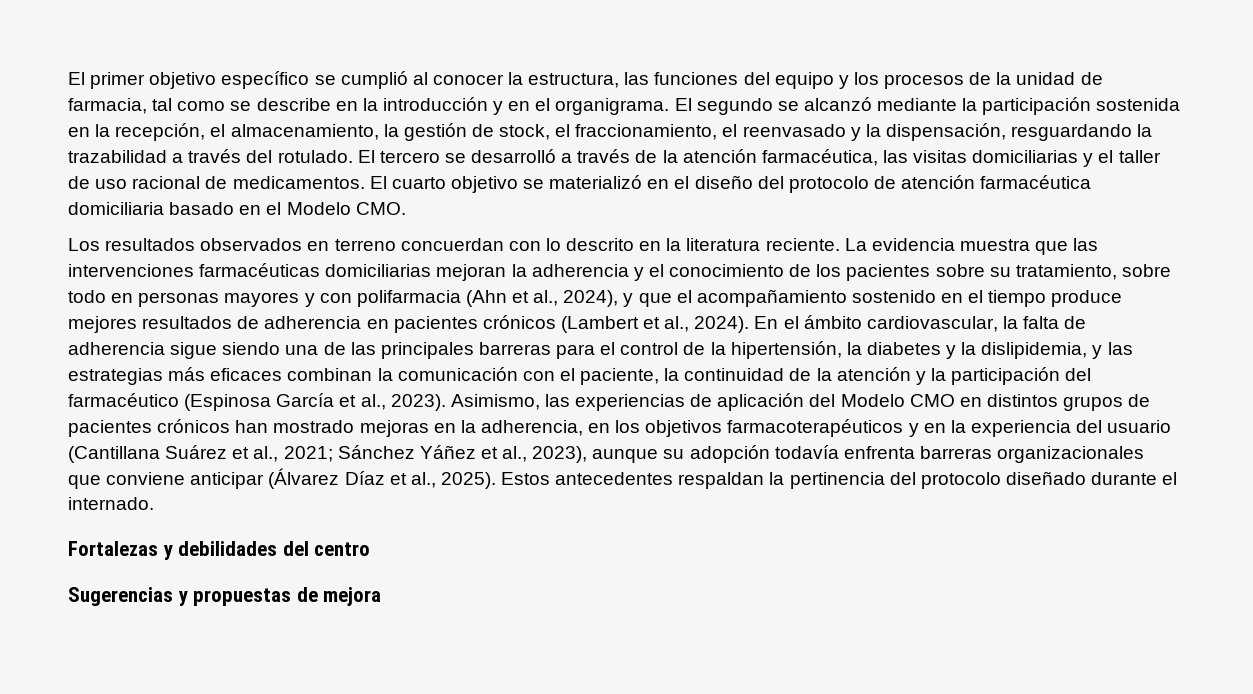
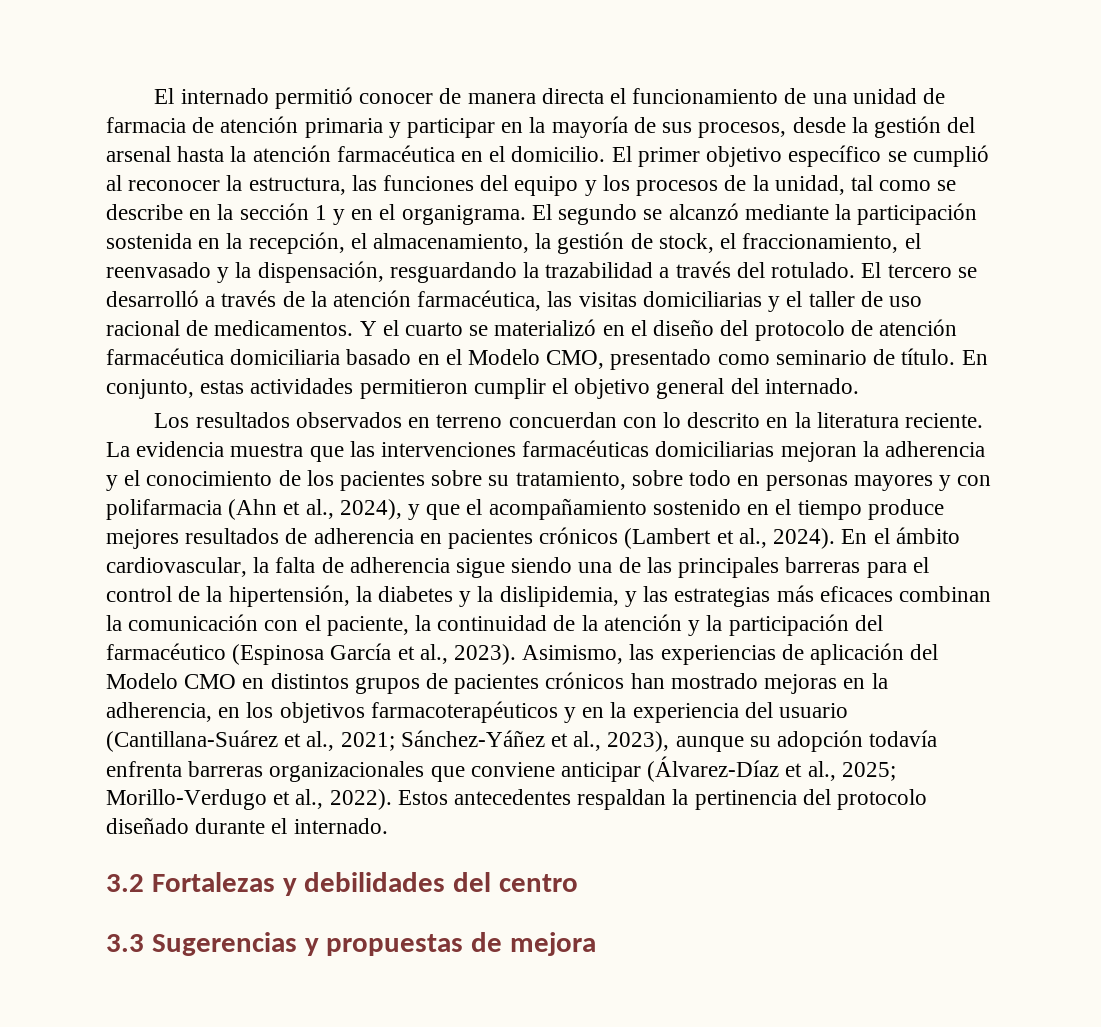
- El primer objetivo específico se cumplió al conocer la estructura, las funciones del equipo y los procesos de la unidad de farmacia, tal como se describe en la introducción y en el organigrama.
+ El internado permitió conocer de manera directa el funcionamiento de una unidad de farmacia de atención primaria y participar en la mayoría de sus procesos, desde la gestión del arsenal hasta la atención farmacéutica en el domicilio. El primer objetivo específico se cumplió al reconocer la estructura, las funciones del equipo y los procesos de la unidad, tal como se describe en la sección 1 y en el organigrama.
- El cuarto objetivo se materializó en el diseño del protocolo de atención farmacéutica domiciliaria basado en el Modelo CMO.
+ Y el cuarto se materializó en el diseño del protocolo de atención farmacéutica domiciliaria basado en el Modelo CMO, presentado como seminario de título. En conjunto, estas actividades permitieron cumplir el objetivo general del internado.
- Asimismo, las experiencias de aplicación del Modelo CMO en distintos grupos de pacientes crónicos han mostrado mejoras en la adherencia, en los objetivos farmacoterapéuticos y en la experiencia del usuario (Cantillana Suárez et al., 2021; Sánchez Yáñez et al., 2023), aunque su adopción todavía enfrenta barreras organizacionales que conviene anticipar (Álvarez Díaz et al., 2025).
+ Asimismo, las experiencias de aplicación del Modelo CMO en distintos grupos de pacientes crónicos han mostrado mejoras en la adherencia, en los objetivos farmacoterapéuticos y en la experiencia del usuario (Cantillana-Suárez et al., 2021; Sánchez-Yáñez et al., 2023), aunque su adopción todavía enfrenta barreras organizacionales que conviene anticipar (Álvarez-Díaz et al., 2025; Morillo-Verdugo et al., 2022).
- Fortalezas y debilidades del centro
+ 3.2 Fortalezas y debilidades del centro
- Sugerencias y propuestas de mejora
+ 3.3 Sugerencias y propuestas de mejora

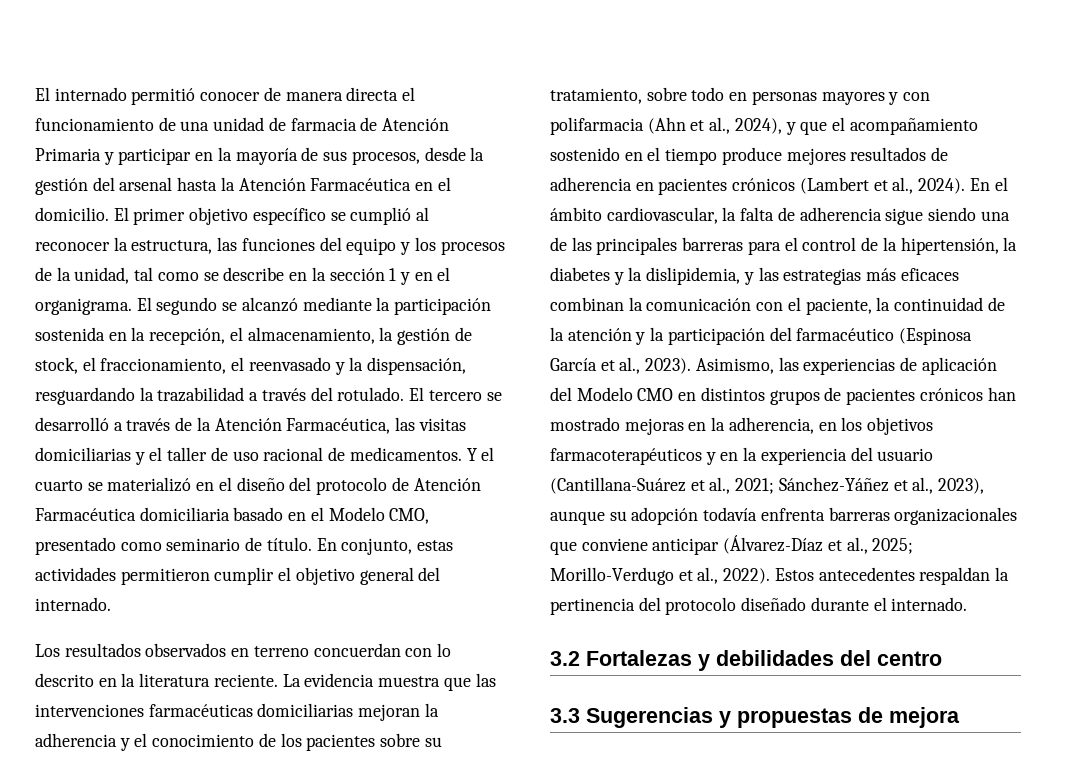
- El internado permitió conocer de manera directa el funcionamiento de una unidad de farmacia de atención primaria y participar en la mayoría de sus procesos, desde la gestión del arsenal hasta la atención farmacéutica en el domicilio.
+ El internado permitió conocer de manera directa el funcionamiento de una unidad de farmacia de Atención Primaria y participar en la mayoría de sus procesos, desde la gestión del arsenal hasta la Atención Farmacéutica en el domicilio.
- El tercero se desarrolló a través de la atención farmacéutica, las visitas domiciliarias y el taller de uso racional de medicamentos.
+ El tercero se desarrolló a través de la Atención Farmacéutica, las visitas domiciliarias y el taller de uso racional de medicamentos.
- Y el cuarto se materializó en el diseño del protocolo de atención farmacéutica domiciliaria basado en el Modelo CMO, presentado como seminario de título.
+ Y el cuarto se materializó en el diseño del protocolo de Atención Farmacéutica domiciliaria basado en el Modelo CMO, presentado como seminario de título.

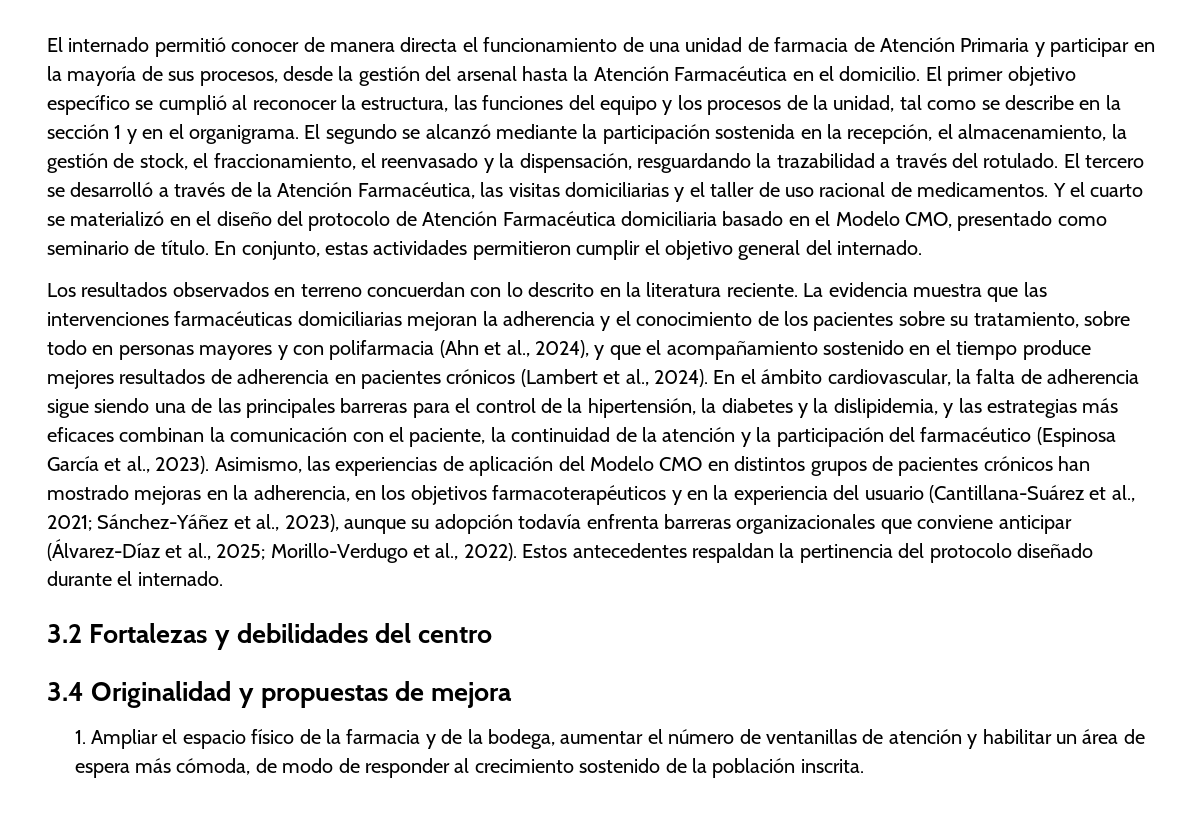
- 3.3 Sugerencias y propuestas de mejora
+ 3.4 Originalidad y propuestas de mejora
+ 1. Ampliar el espacio físico de la farmacia y de la bodega, aumentar el número de ventanillas de atención y habilitar un área de espera más cómoda, de modo de responder al crecimiento sostenido de la población inscrita.

